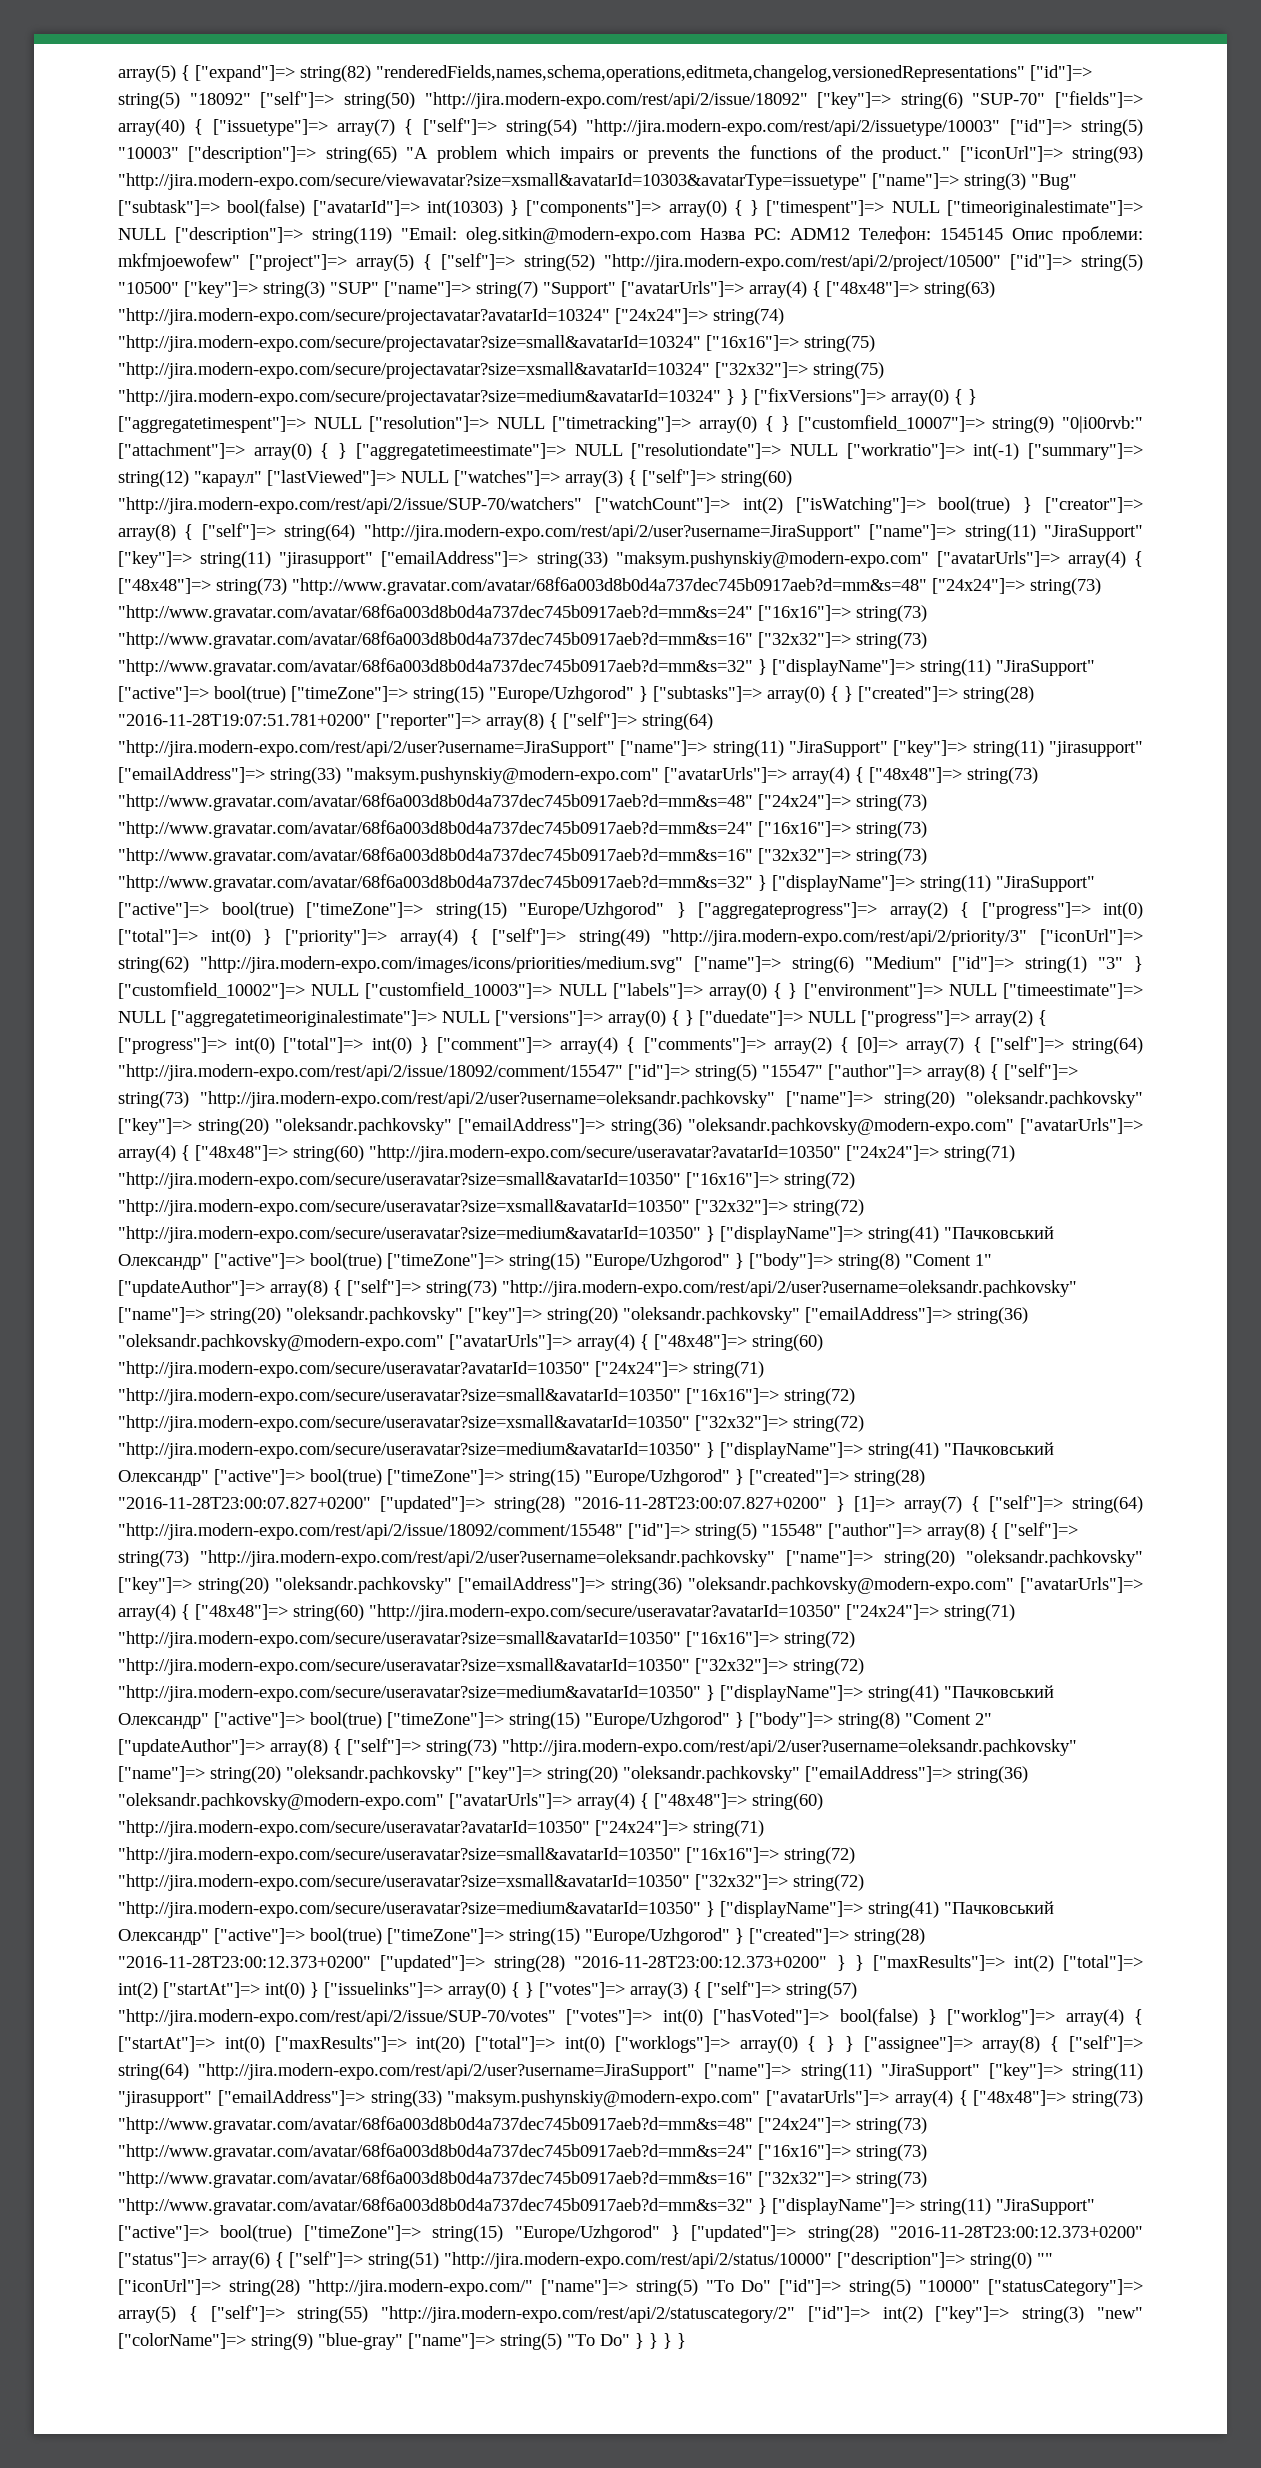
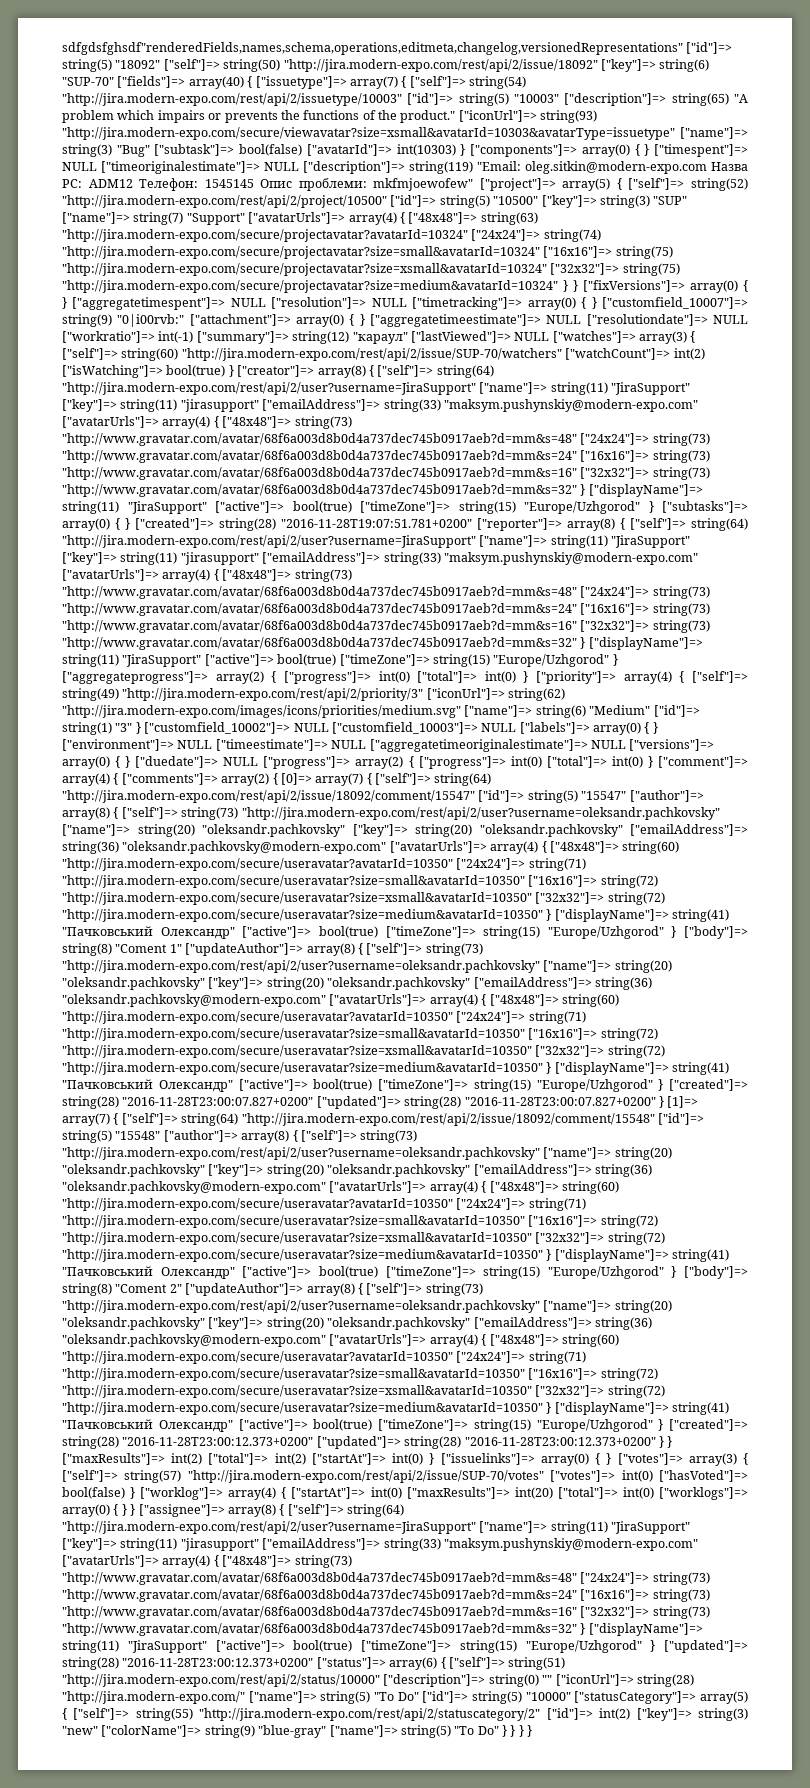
- array(5) { ["expand"]=> string(82) "renderedFields,names,schema,operations,editmeta,changelog,versionedRepresentations" ["id"]=> string(5) "18092" ["self"]=> string(50) "http://jira.modern-expo.com/rest/api/2/issue/18092" ["key"]=> string(6) "SUP-70" ["fields"]=> array(40) { ["issuetype"]=> array(7) { ["self"]=> string(54) "http://jira.modern-expo.com/rest/api/2/issuetype/10003" ["id"]=> string(5) "10003" ["description"]=> string(65) "A problem which impairs or prevents the functions of the product."
+ sdfgdsfghsdf"renderedFields,names,schema,operations,editmeta,changelog,versionedRepresentations" ["id"]=> string(5) "18092" ["self"]=> string(50) "http://jira.modern-expo.com/rest/api/2/issue/18092" ["key"]=> string(6) "SUP-70" ["fields"]=> array(40) { ["issuetype"]=> array(7) { ["self"]=> string(54) "http://jira.modern-expo.com/rest/api/2/issuetype/10003" ["id"]=> string(5) "10003" ["description"]=> string(65) "A problem which impairs or prevents the functions of the product."

